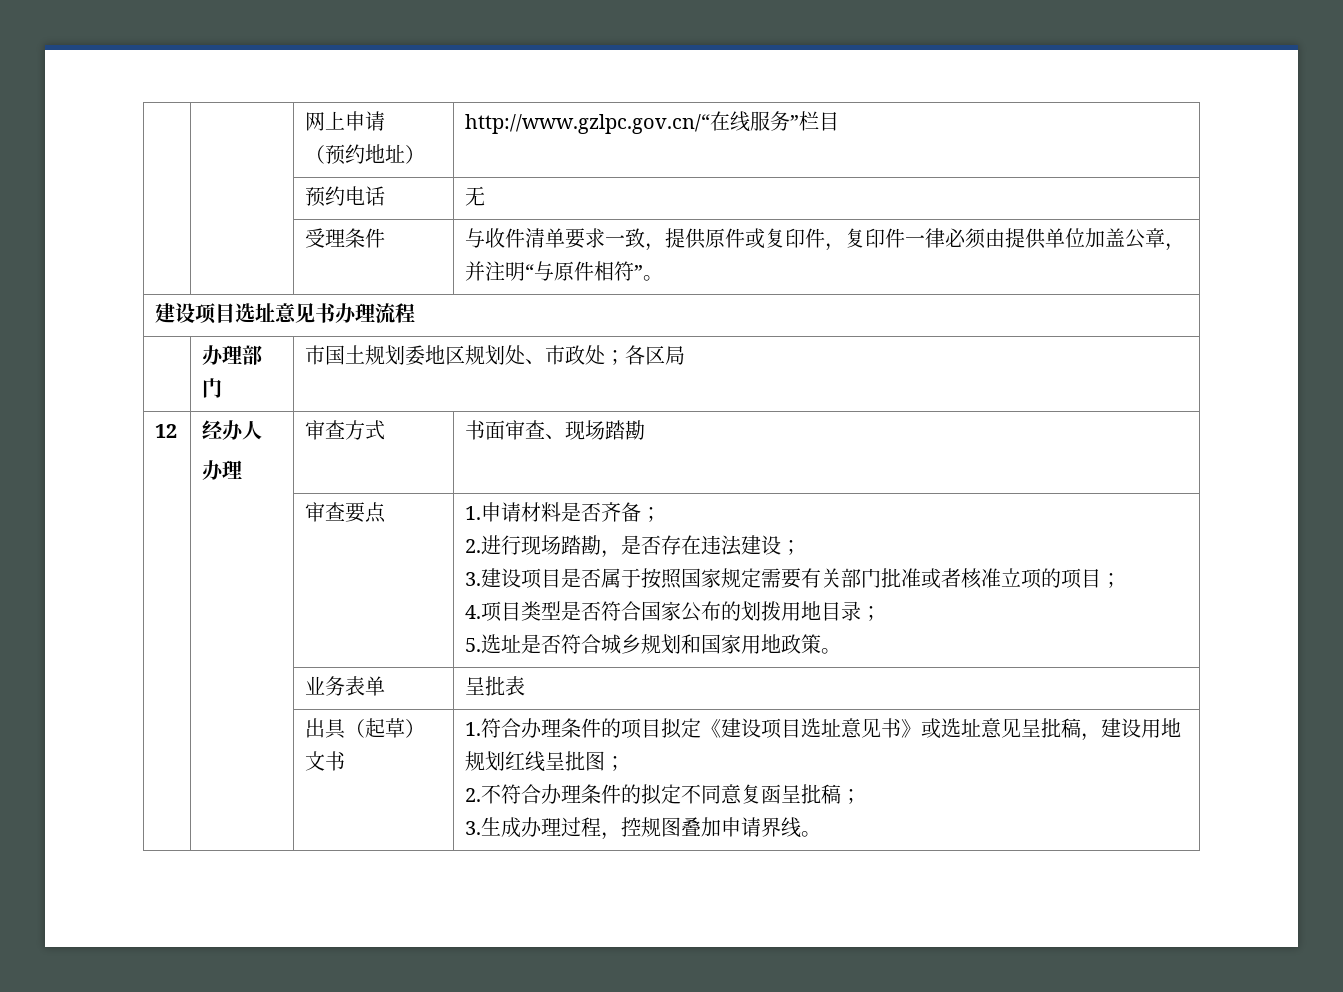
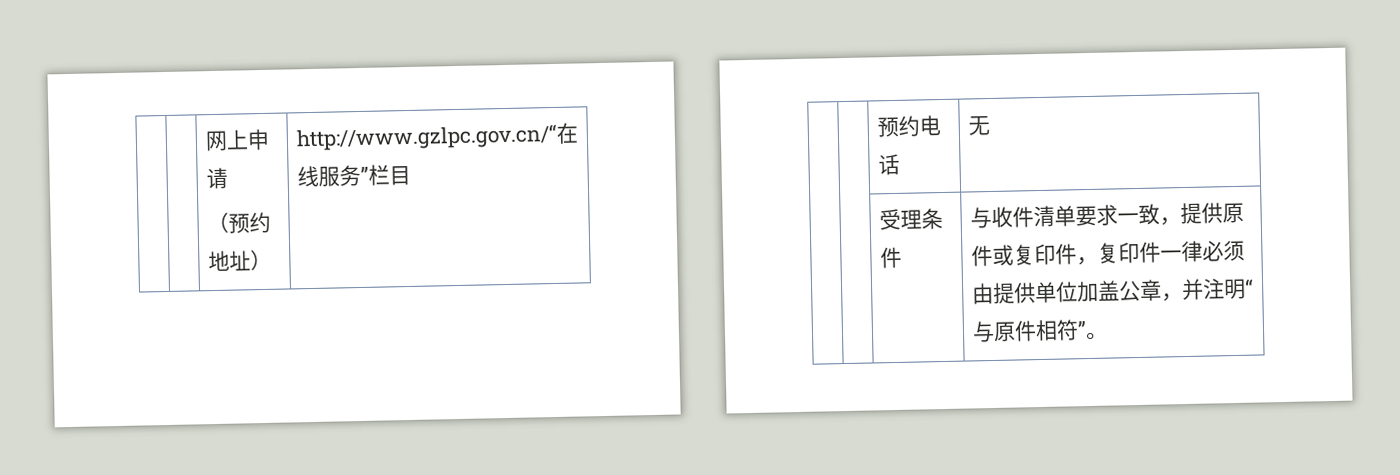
- 建设项目选址意见书办理流程
- | 办理部门 | 市国土规划委地区规划处、市政处；各区局
- 12 | 经办人
- 办理 | 审查方式 | 书面审查、现场踏勘
- | | 审查要点 | 1.申请材料是否齐备；
- 2.进行现场踏勘，是否存在违法建设；
- 3.建设项目是否属于按照国家规定需要有关部门批准或者核准立项的项目；
- 4.项目类型是否符合国家公布的划拨用地目录；
- 5.选址是否符合城乡规划和国家用地政策。
- | | 业务表单 | 呈批表
- | | 出具（起草）文书 | 1.符合办理条件的项目拟定《建设项目选址意见书》或选址意见呈批稿，建设用地规划红线呈批图；
- 2.不符合办理条件的拟定不同意复函呈批稿；
- 3.生成办理过程，控规图叠加申请界线。

